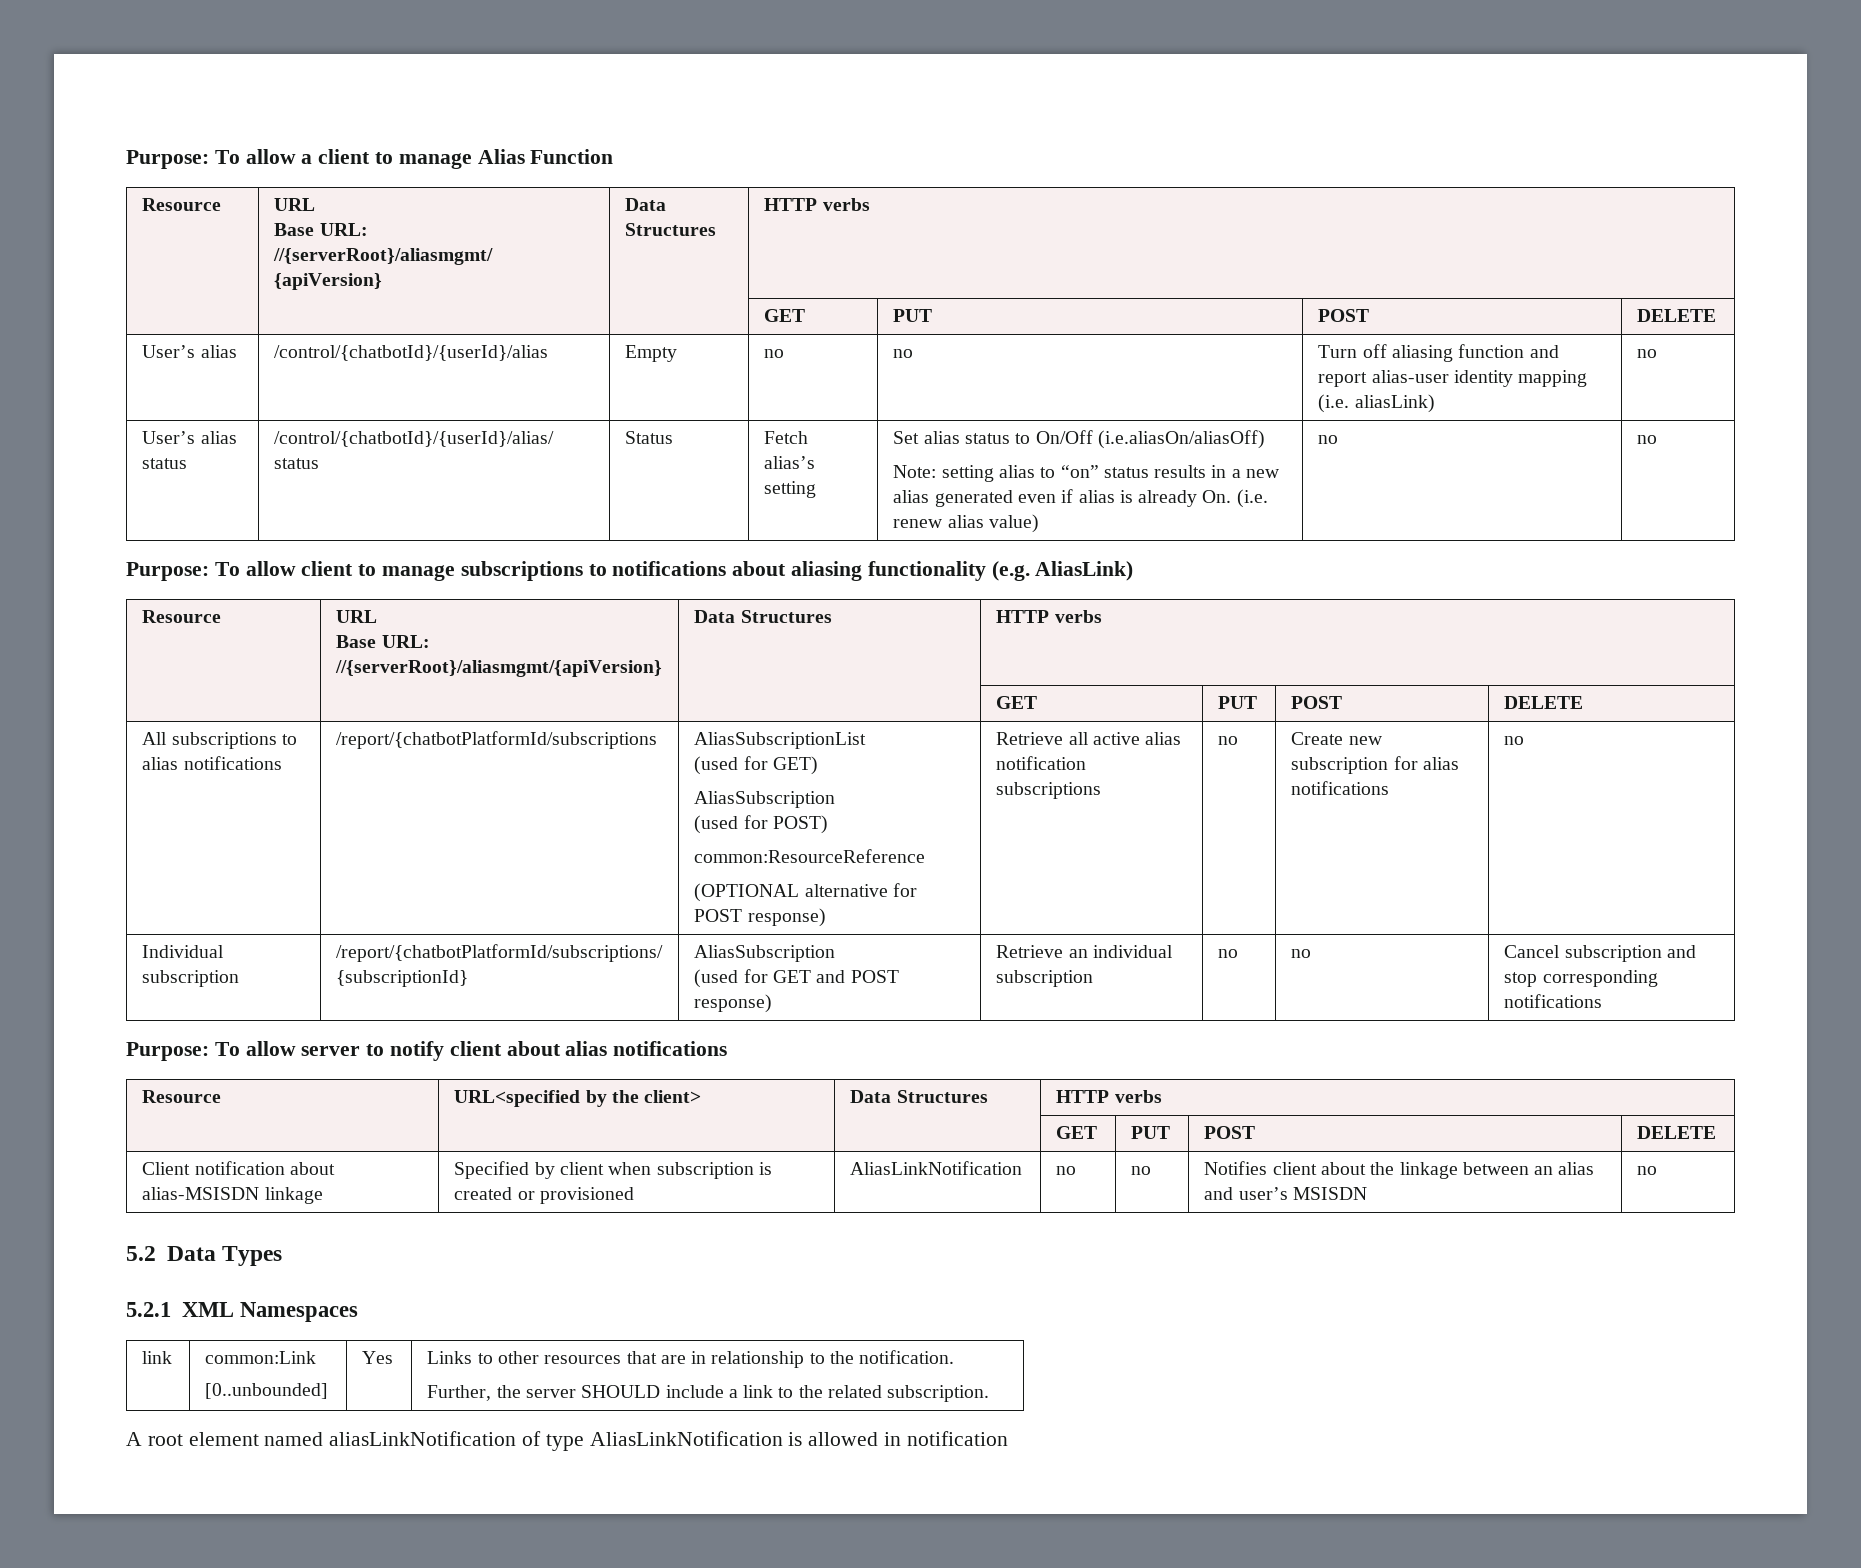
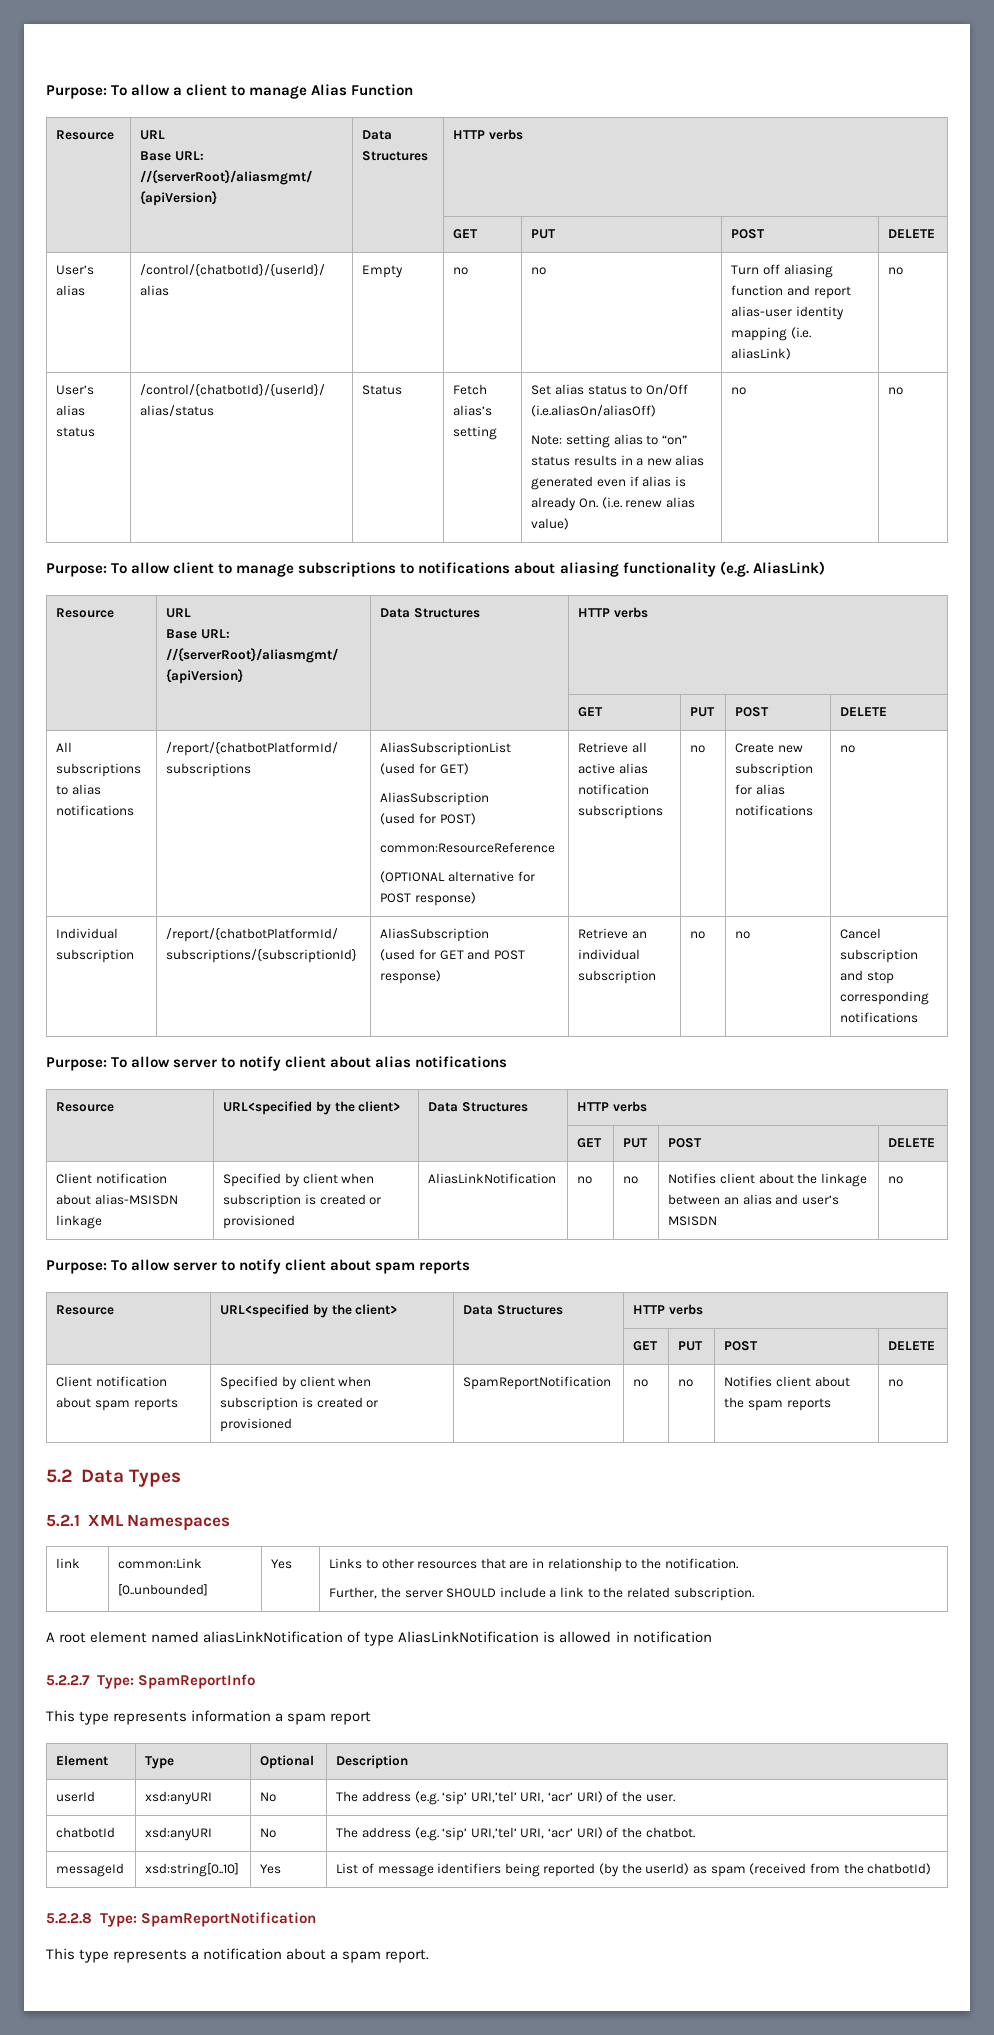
+ Purpose: To allow server to notify client about spam reports
+ Resource | URL<specified by the client> | Data Structures | HTTP verbs
+ | | | GET | PUT | POST | DELETE
+ Client notification about spam reports | Specified by client when subscription is created or provisioned | SpamReportNotification | no | no | Notifies client about the spam reports | no
+ 5.2.2.7 Type: SpamReportInfo
+ This type represents information a spam report
+ Element | Type | Optional | Description
+ userId | xsd:anyURI | No | The address (e.g. ‘sip’ URI,’tel’ URI, ‘acr’ URI) of the user.
+ chatbotId | xsd:anyURI | No | The address (e.g. ‘sip’ URI,’tel’ URI, ‘acr’ URI) of the chatbot.
+ messageId | xsd:string[0..10] | Yes | List of message identifiers being reported (by the userId) as spam (received from the chatbotId)
+ 5.2.2.8 Type: SpamReportNotification
+ This type represents a notification about a spam report.

